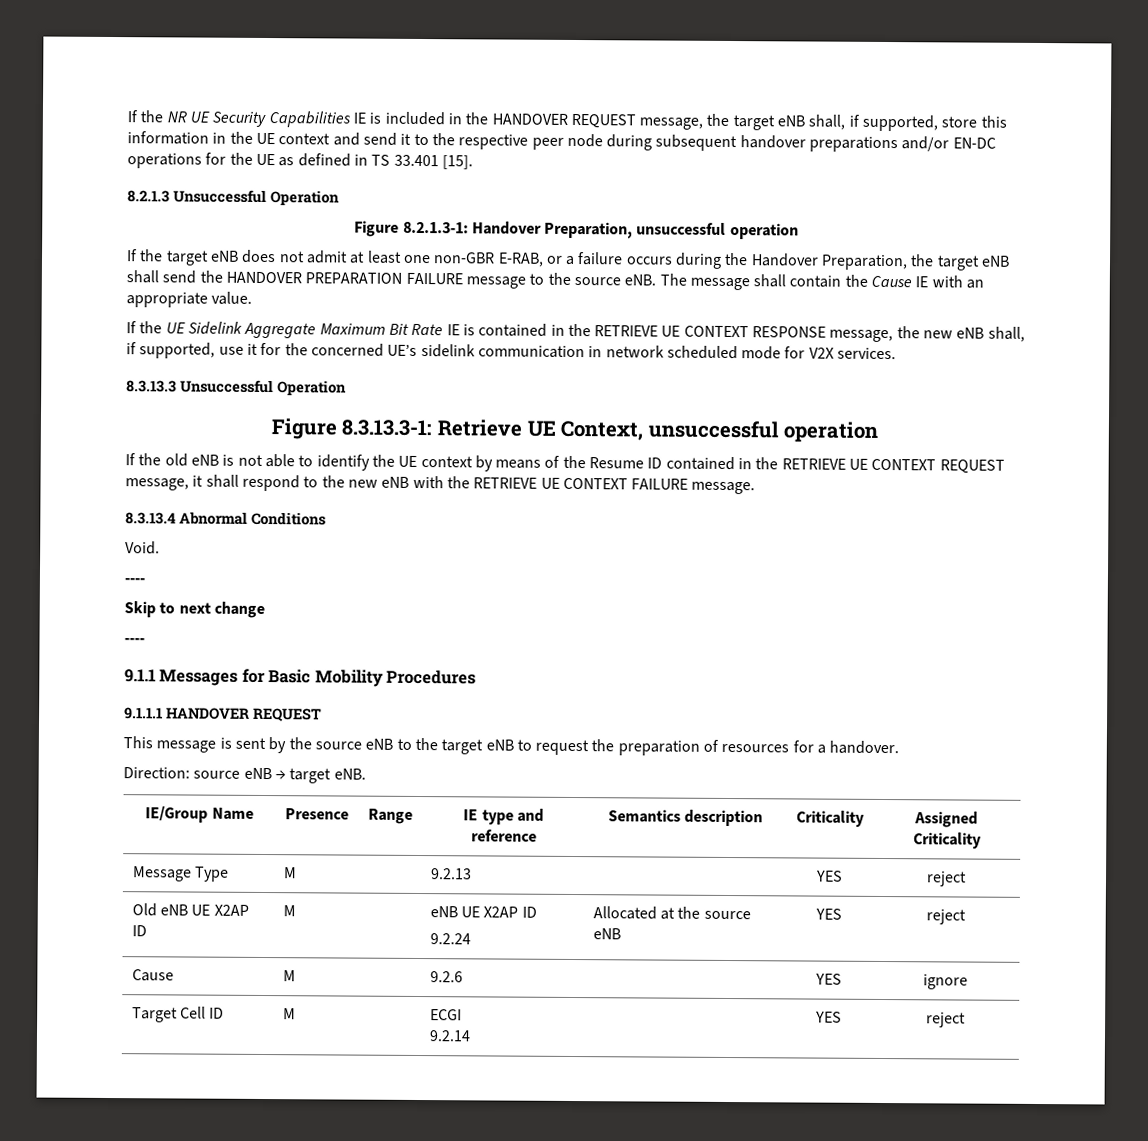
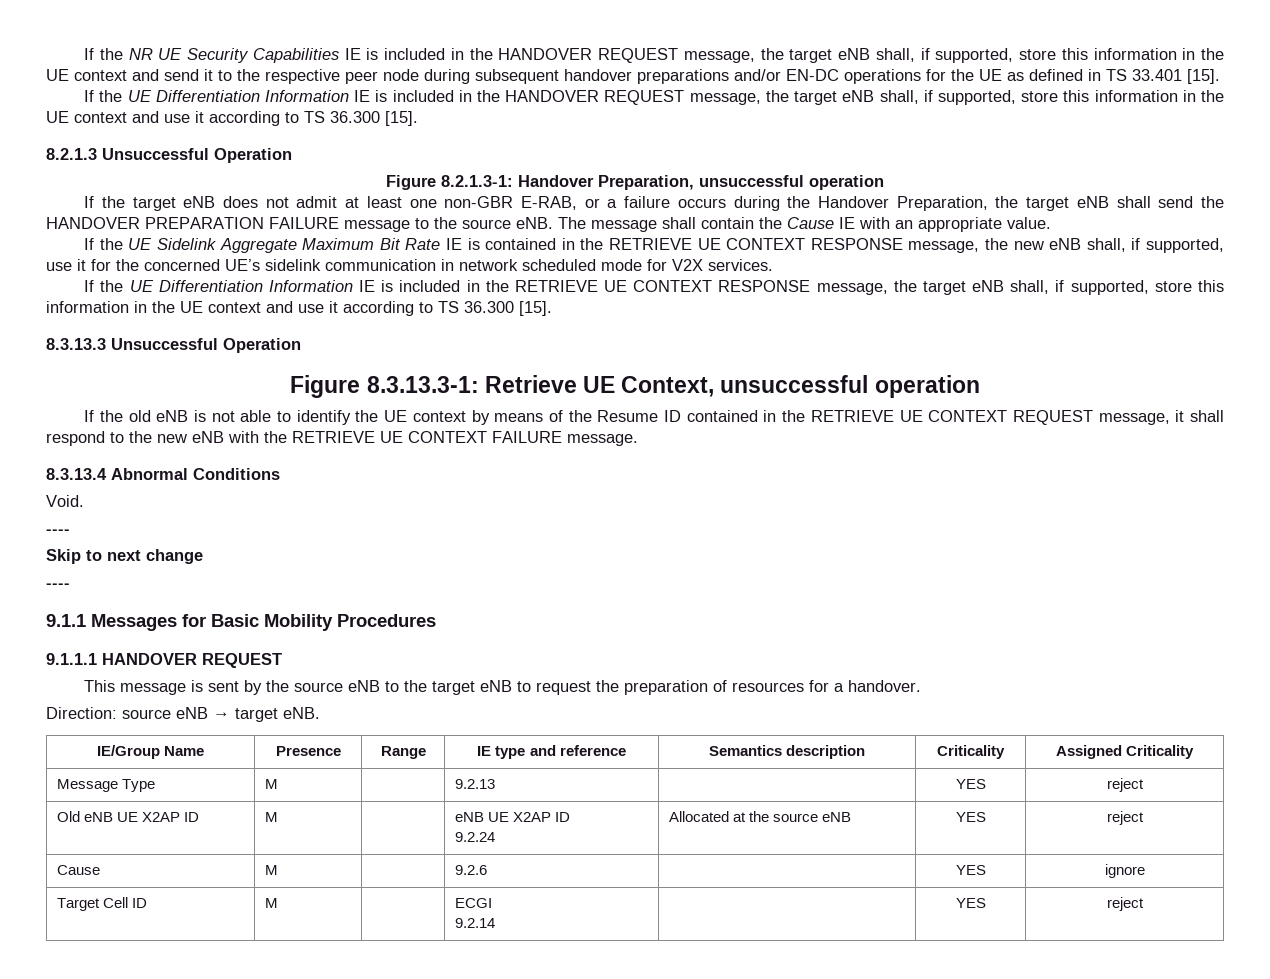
+ If the UE Differentiation Information IE is included in the HANDOVER REQUEST message, the target eNB shall, if supported, store this information in the UE context and use it according to TS 36.300 [15].
+ If the UE Differentiation Information IE is included in the RETRIEVE UE CONTEXT RESPONSE message, the target eNB shall, if supported, store this information in the UE context and use it according to TS 36.300 [15].

